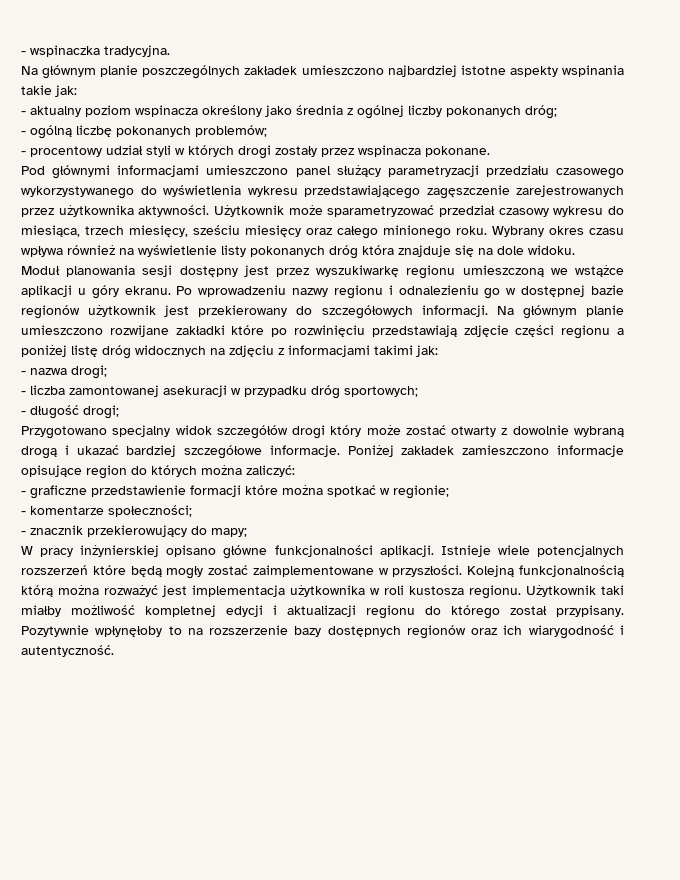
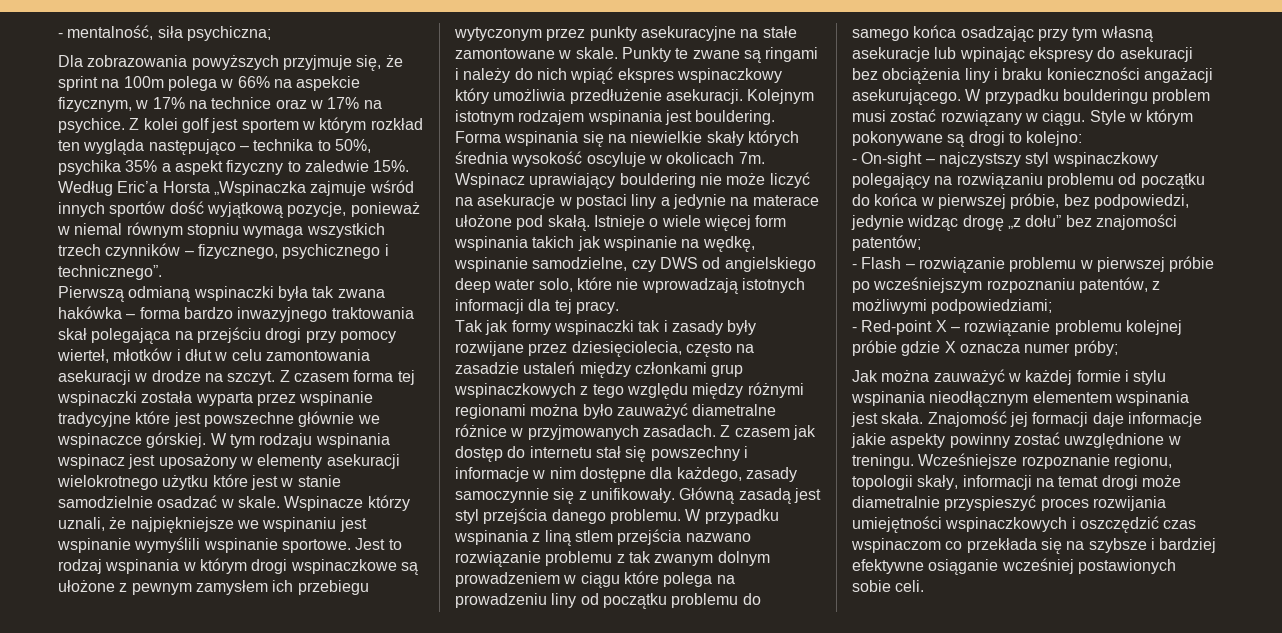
- - wspinaczka tradycyjna.
- Na głównym planie poszczególnych zakładek umieszczono najbardziej istotne aspekty wspinania takie jak:
- - aktualny poziom wspinacza określony jako średnia z ogólnej liczby pokonanych dróg;
- - ogólną liczbę pokonanych problemów;
- - procentowy udział styli w których drogi zostały przez wspinacza pokonane.
- Pod głównymi informacjami umieszczono panel służący parametryzacji przedziału czasowego wykorzystywanego do wyświetlenia wykresu przedstawiającego zagęszczenie zarejestrowanych przez użytkownika aktywności. Użytkownik może sparametryzować przedział czasowy wykresu do miesiąca, trzech miesięcy, sześciu miesięcy oraz całego minionego roku. Wybrany okres czasu wpływa również na wyświetlenie listy pokonanych dróg która znajduje się na dole widoku.
- Moduł planowania sesji dostępny jest przez wyszukiwarkę regionu umieszczoną we wstążce aplikacji u góry ekranu. Po wprowadzeniu nazwy regionu i odnalezieniu go w dostępnej bazie regionów użytkownik jest przekierowany do szczegółowych informacji. Na głównym planie umieszczono rozwijane zakładki które po rozwinięciu przedstawiają zdjęcie części regionu a poniżej listę dróg widocznych na zdjęciu z informacjami takimi jak:
- - nazwa drogi;
- - liczba zamontowanej asekuracji w przypadku dróg sportowych;
- - długość drogi;
- Przygotowano specjalny widok szczegółów drogi który może zostać otwarty z dowolnie wybraną drogą i ukazać bardziej szczegółowe informacje. Poniżej zakładek zamieszczono informacje opisujące region do których można zaliczyć:
- - graficzne przedstawienie formacji które można spotkać w regionie;
- - komentarze społeczności;
- - znacznik przekierowujący do mapy;
- W pracy inżynierskiej opisano główne funkcjonalności aplikacji. Istnieje wiele potencjalnych rozszerzeń które będą mogły zostać zaimplementowane w przyszłości. Kolejną funkcjonalnością którą można rozważyć jest implementacja użytkownika w roli kustosza regionu. Użytkownik taki miałby możliwość kompletnej edycji i aktualizacji regionu do którego został przypisany. Pozytywnie wpłynęłoby to na rozszerzenie bazy dostępnych regionów oraz ich wiarygodność i autentyczność.
+ - mentalność, siła psychiczna;
+ Dla zobrazowania powyższych przyjmuje się, że sprint na 100m polega w 66% na aspekcie fizycznym, w 17% na technice oraz w 17% na psychice. Z kolei golf jest sportem w którym rozkład ten wygląda następująco – technika to 50%, psychika 35% a aspekt fizyczny to zaledwie 15%. Według Eric’a Horsta „Wspinaczka zajmuje wśród innych sportów dość wyjątkową pozycje, ponieważ w niemal równym stopniu wymaga wszystkich trzech czynników – fizycznego, psychicznego i technicznego”.
+ Pierwszą odmianą wspinaczki była tak zwana hakówka – forma bardzo inwazyjnego traktowania skał polegająca na przejściu drogi przy pomocy wierteł, młotków i dłut w celu zamontowania asekuracji w drodze na szczyt. Z czasem forma tej wspinaczki została wyparta przez wspinanie tradycyjne które jest powszechne głównie we wspinaczce górskiej. W tym rodzaju wspinania wspinacz jest uposażony w elementy asekuracji wielokrotnego użytku które jest w stanie samodzielnie osadzać w skale. Wspinacze którzy uznali, że najpiękniejsze we wspinaniu jest wspinanie wymyślili wspinanie sportowe. Jest to rodzaj wspinania w którym drogi wspinaczkowe są ułożone z pewnym zamysłem ich przebiegu wytyczonym przez punkty asekuracyjne na stałe zamontowane w skale. Punkty te zwane są ringami i należy do nich wpiąć ekspres wspinaczkowy który umożliwia przedłużenie asekuracji. Kolejnym istotnym rodzajem wspinania jest bouldering. Forma wspinania się na niewielkie skały których średnia wysokość oscyluje w okolicach 7m. Wspinacz uprawiający bouldering nie może liczyć na asekuracje w postaci liny a jedynie na materace ułożone pod skałą. Istnieje o wiele więcej form wspinania takich jak wspinanie na wędkę, wspinanie samodzielne, czy DWS od angielskiego deep water solo, które nie wprowadzają istotnych informacji dla tej pracy.
+ Tak jak formy wspinaczki tak i zasady były rozwijane przez dziesięciolecia, często na zasadzie ustaleń między członkami grup wspinaczkowych z tego względu między różnymi regionami można było zauważyć diametralne różnice w przyjmowanych zasadach. Z czasem jak dostęp do internetu stał się powszechny i informacje w nim dostępne dla każdego, zasady samoczynnie się z unifikowały. Główną zasadą jest styl przejścia danego problemu. W przypadku wspinania z liną stlem przejścia nazwano rozwiązanie problemu z tak zwanym dolnym prowadzeniem w ciągu które polega na prowadzeniu liny od początku problemu do samego końca osadzając przy tym własną asekuracje lub wpinając ekspresy do asekuracji bez obciążenia liny i braku konieczności angażacji asekurującego. W przypadku boulderingu problem musi zostać rozwiązany w ciągu. Style w którym pokonywane są drogi to kolejno:
+ - On-sight – najczystszy styl wspinaczkowy polegający na rozwiązaniu problemu od początku do końca w pierwszej próbie, bez podpowiedzi, jedynie widząc drogę „z dołu” bez znajomości patentów;
+ - Flash – rozwiązanie problemu w pierwszej próbie po wcześniejszym rozpoznaniu patentów, z możliwymi podpowiedziami;
+ - Red-point X – rozwiązanie problemu kolejnej próbie gdzie X oznacza numer próby;
+ Jak można zauważyć w każdej formie i stylu wspinania nieodłącznym elementem wspinania jest skała. Znajomość jej formacji daje informacje jakie aspekty powinny zostać uwzględnione w treningu. Wcześniejsze rozpoznanie regionu, topologii skały, informacji na temat drogi może diametralnie przyspieszyć proces rozwijania umiejętności wspinaczkowych i oszczędzić czas wspinaczom co przekłada się na szybsze i bardziej efektywne osiąganie wcześniej postawionych sobie celi.

